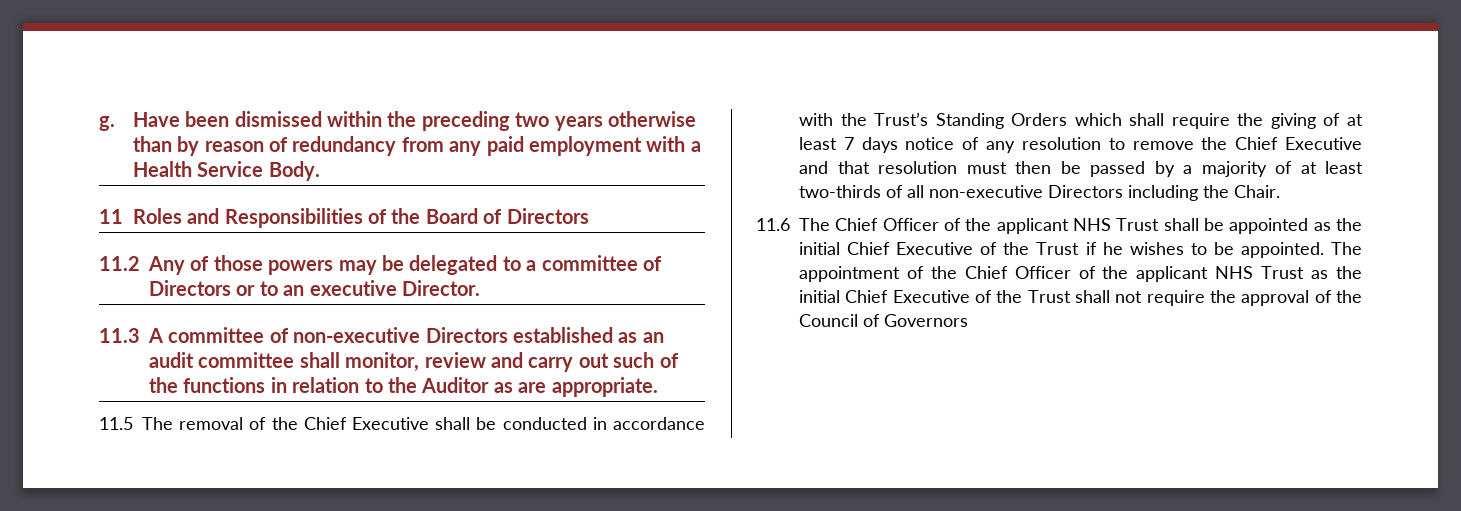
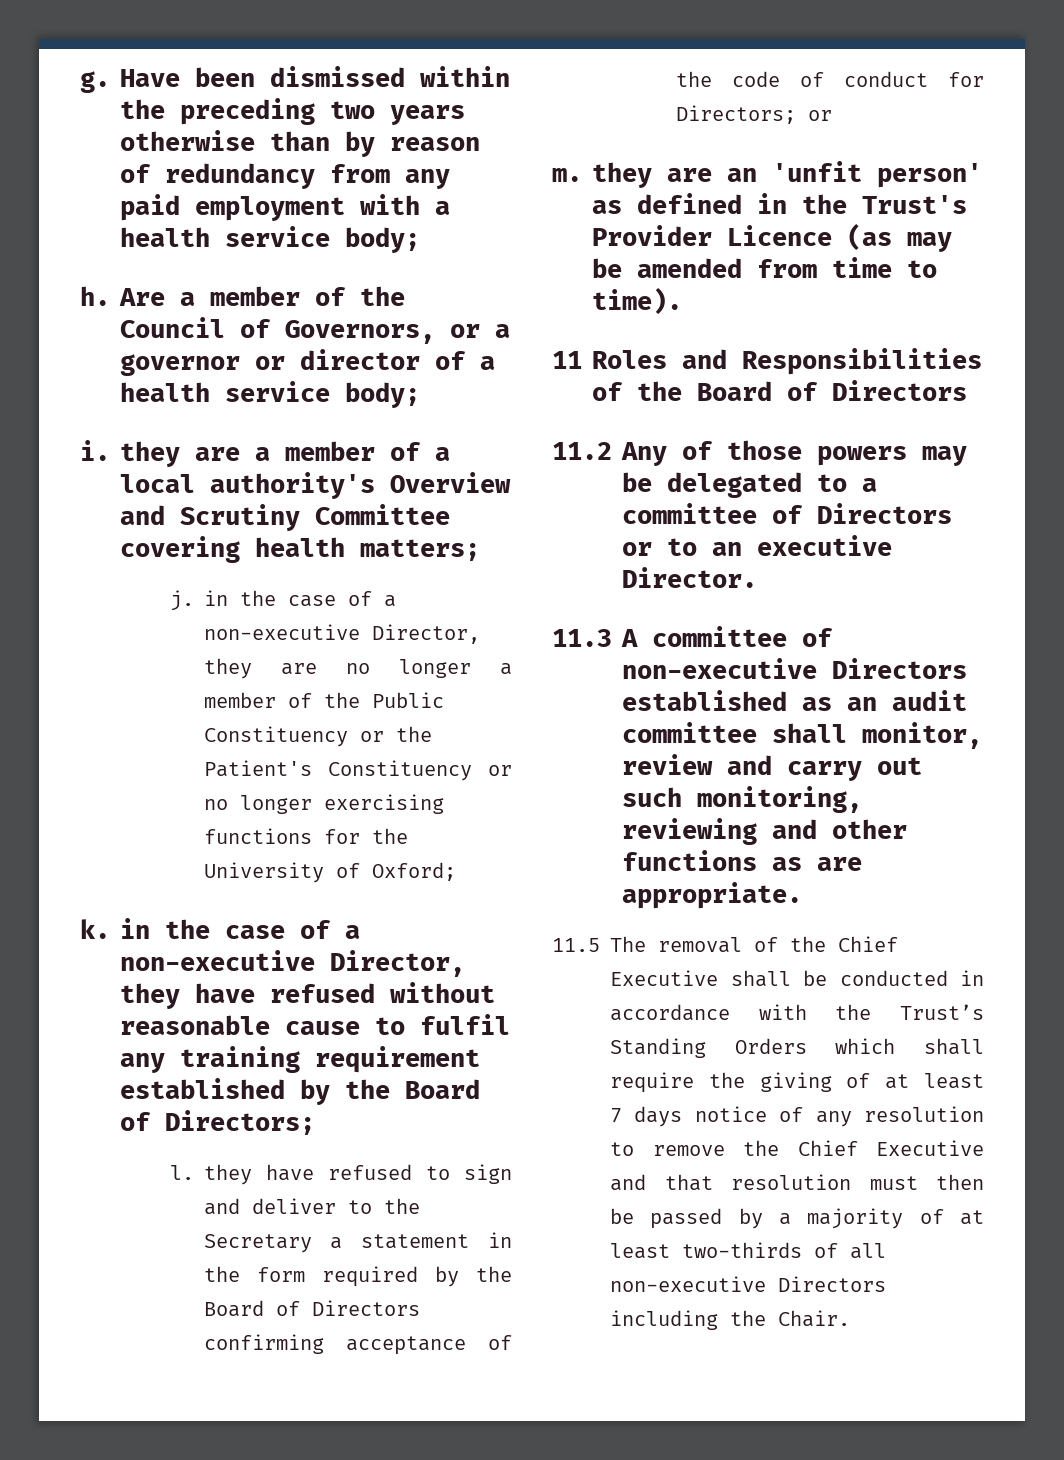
- Have been dismissed within the preceding two years otherwise than by reason of redundancy from any paid employment with a Health Service Body.
+ Have been dismissed within the preceding two years otherwise than by reason of redundancy from any paid employment with a health service body;
+ h. Are a member of the Council of Governors, or a governor or director of a health service body;
+ i. they are a member of a local authority's Overview and Scrutiny Committee covering health matters;
+ j. in the case of a non-executive Director, they are no longer a member of the Public Constituency or the Patient's Constituency or no longer exercising functions for the University of Oxford;
+ k. in the case of a non-executive Director, they have refused without reasonable cause to fulfil any training requirement established by the Board of Directors;
+ l. they have refused to sign and deliver to the Secretary a statement in the form required by the Board of Directors confirming acceptance of the code of conduct for Directors; or
+ m. they are an 'unfit person' as defined in the Trust's Provider Licence (as may be amended from time to time).
- 11.3 A committee of non-executive Directors established as an audit committee shall monitor, review and carry out such of the functions in relation to the Auditor as are appropriate.
+ 11.3 A committee of non-executive Directors established as an audit committee shall monitor, review and carry out such monitoring, reviewing and other functions as are appropriate.
- 11.6 The Chief Officer of the applicant NHS Trust shall be appointed as the initial Chief Executive of the Trust if he wishes to be appointed. The appointment of the Chief Officer of the applicant NHS Trust as the initial Chief Executive of the Trust shall not require the approval of the Council of Governors

